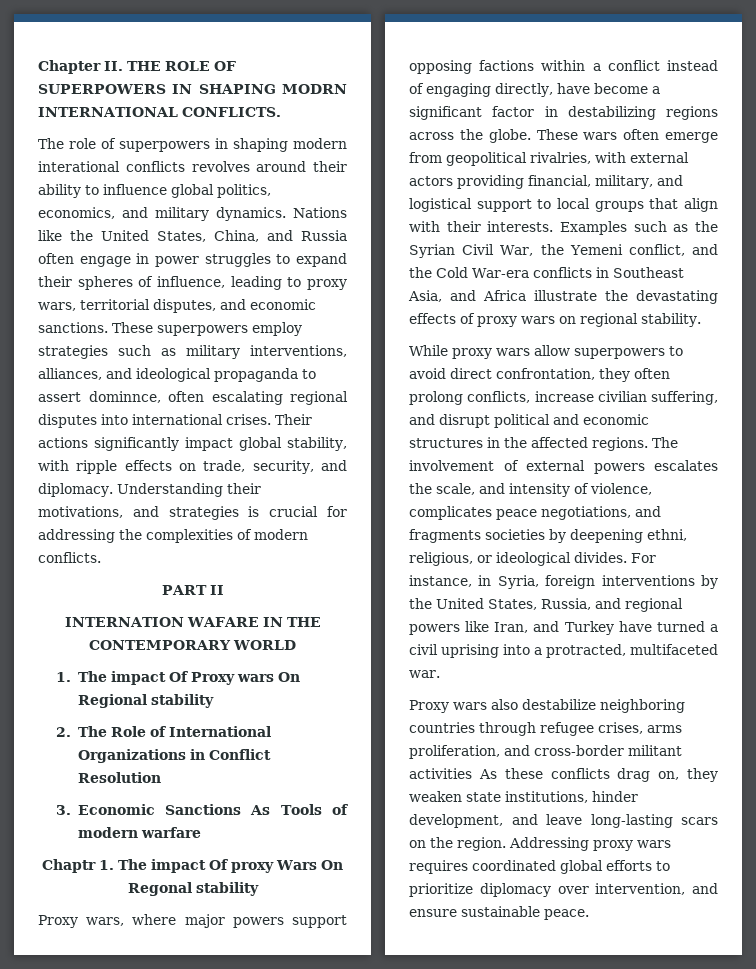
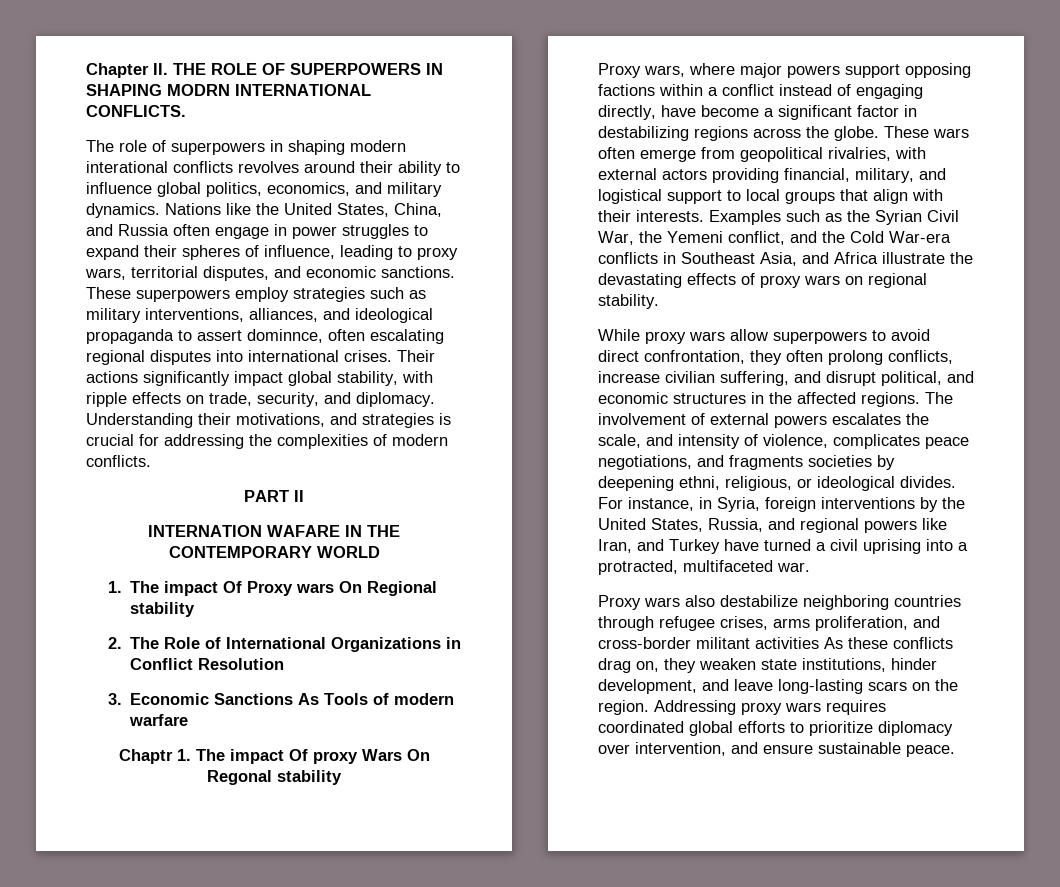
- While proxy wars allow superpowers to avoid direct confrontation, they often prolong conflicts, increase civilian suffering, and disrupt political and economic structures in the affected regions.
+ While proxy wars allow superpowers to avoid direct confrontation, they often prolong conflicts, increase civilian suffering, and disrupt political, and economic structures in the affected regions.

